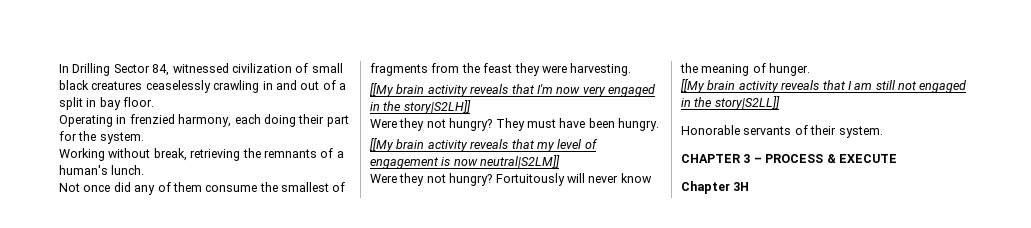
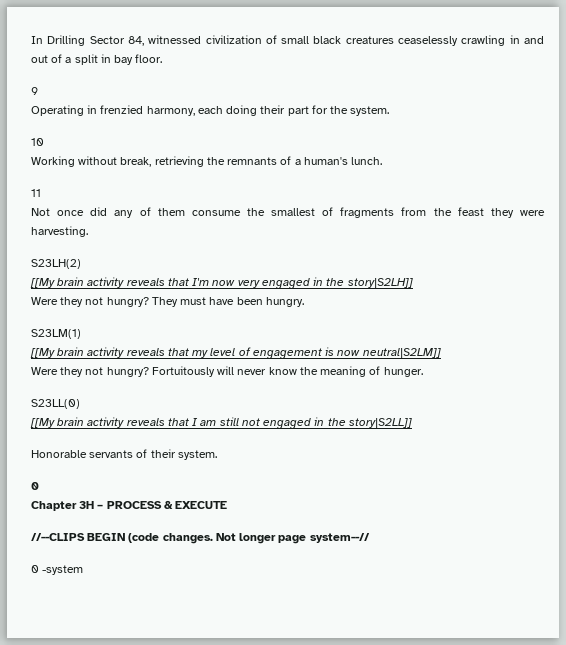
+ 9
+ 10
+ 11
+ S23LH(2)
+ S23LM(1)
+ S23LL(0)
  Honorable servants of their system.
- CHAPTER 3 – PROCESS & EXECUTE
+ 0
+ Chapter 3H – PROCESS & EXECUTE
- Chapter 3H
+ //--CLIPS BEGIN (code changes. Not longer page system--//
+ 0 -system

